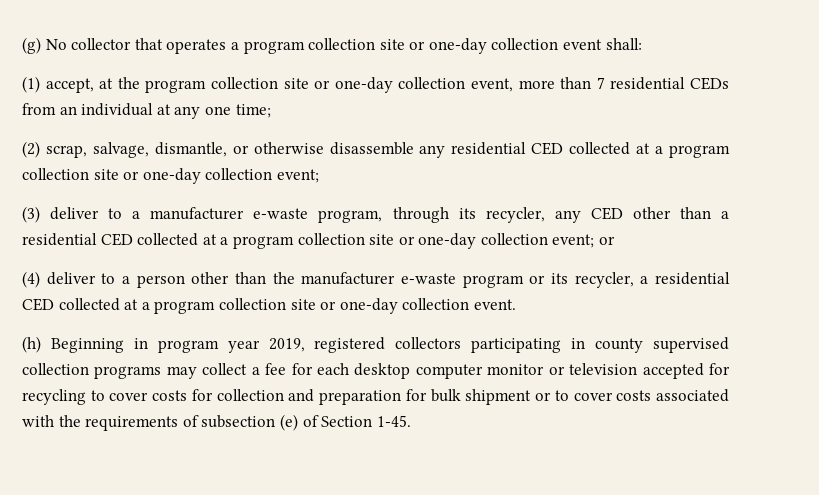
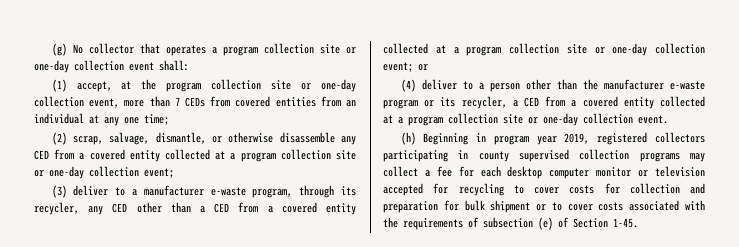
- (1) accept, at the program collection site or one-day collection event, more than 7 residential CEDs from an individual at any one time;
+ (1) accept, at the program collection site or one-day collection event, more than 7 CEDs from covered entities from an individual at any one time;
- (2) scrap, salvage, dismantle, or otherwise disassemble any residential CED collected at a program collection site or one-day collection event;
+ (2) scrap, salvage, dismantle, or otherwise disassemble any CED from a covered entity collected at a program collection site or one-day collection event;
- (3) deliver to a manufacturer e-waste program, through its recycler, any CED other than a residential CED collected at a program collection site or one-day collection event; or
+ (3) deliver to a manufacturer e-waste program, through its recycler, any CED other than a CED from a covered entity collected at a program collection site or one-day collection event; or
- (4) deliver to a person other than the manufacturer e-waste program or its recycler, a residential CED collected at a program collection site or one-day collection event.
+ (4) deliver to a person other than the manufacturer e-waste program or its recycler, a CED from a covered entity collected at a program collection site or one-day collection event.

